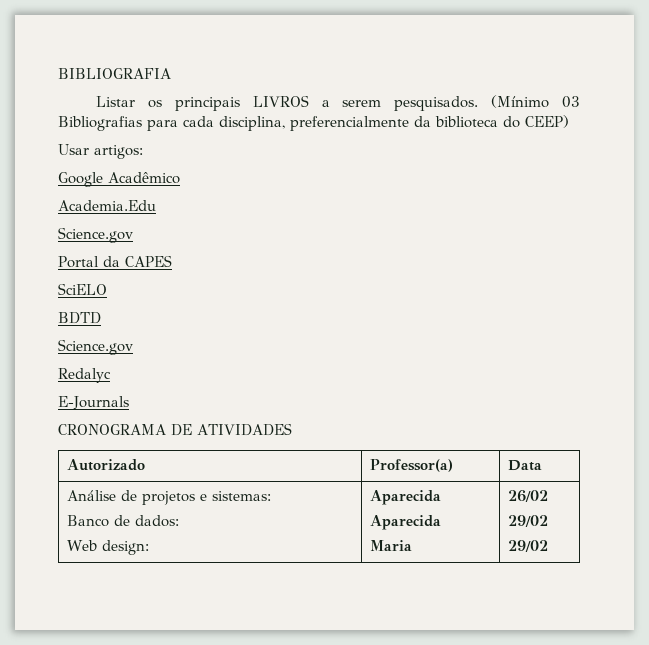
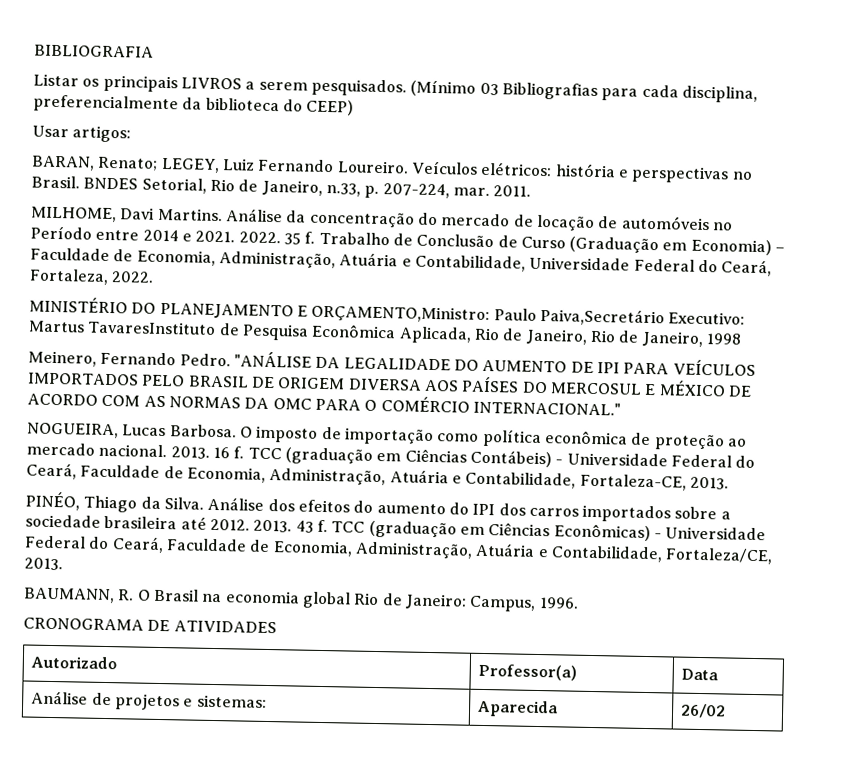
- Google Acadêmico
- Academia.Edu
- Science.gov
- Portal da CAPES
- SciELO
- BDTD
- Science.gov
- Redalyc
- E-Journals
+ BARAN, Renato; LEGEY, Luiz Fernando Loureiro. Veículos elétricos: história e perspectivas no Brasil. BNDES Setorial, Rio de Janeiro, n.33, p. 207-224, mar. 2011.
+ MILHOME, Davi Martins. Análise da concentração do mercado de locação de automóveis no Período entre 2014 e 2021. 2022. 35 f. Trabalho de Conclusão de Curso (Graduação em Economia) – Faculdade de Economia, Administração, Atuária e Contabilidade, Universidade Federal do Ceará, Fortaleza, 2022.
+ MINISTÉRIO DO PLANEJAMENTO E ORÇAMENTO,Ministro: Paulo Paiva,Secretário Executivo: Martus TavaresInstituto de Pesquisa Econômica Aplicada, Rio de Janeiro, Rio de Janeiro, 1998
+ Meinero, Fernando Pedro. "ANÁLISE DA LEGALIDADE DO AUMENTO DE IPI PARA VEÍCULOS IMPORTADOS PELO BRASIL DE ORIGEM DIVERSA AOS PAÍSES DO MERCOSUL E MÉXICO DE ACORDO COM AS NORMAS DA OMC PARA O COMÉRCIO INTERNACIONAL."
+ NOGUEIRA, Lucas Barbosa. O imposto de importação como política econômica de proteção ao mercado nacional. 2013. 16 f. TCC (graduação em Ciências Contábeis) - Universidade Federal do Ceará, Faculdade de Economia, Administração, Atuária e Contabilidade, Fortaleza-CE, 2013.
+ PINÉO, Thiago da Silva. Análise dos efeitos do aumento do IPI dos carros importados sobre a sociedade brasileira até 2012. 2013. 43 f. TCC (graduação em Ciências Econômicas) - Universidade Federal do Ceará, Faculdade de Economia, Administração, Atuária e Contabilidade, Fortaleza/CE, 2013.
+ BAUMANN, R. O Brasil na economia global Rio de Janeiro: Campus, 1996.
- Análise de projetos e sistemas:
- Banco de dados:
- Web design: | Aparecida
- Aparecida
- Maria | 26/02
- 29/02
- 29/02
+ Análise de projetos e sistemas: | Aparecida | 26/02

